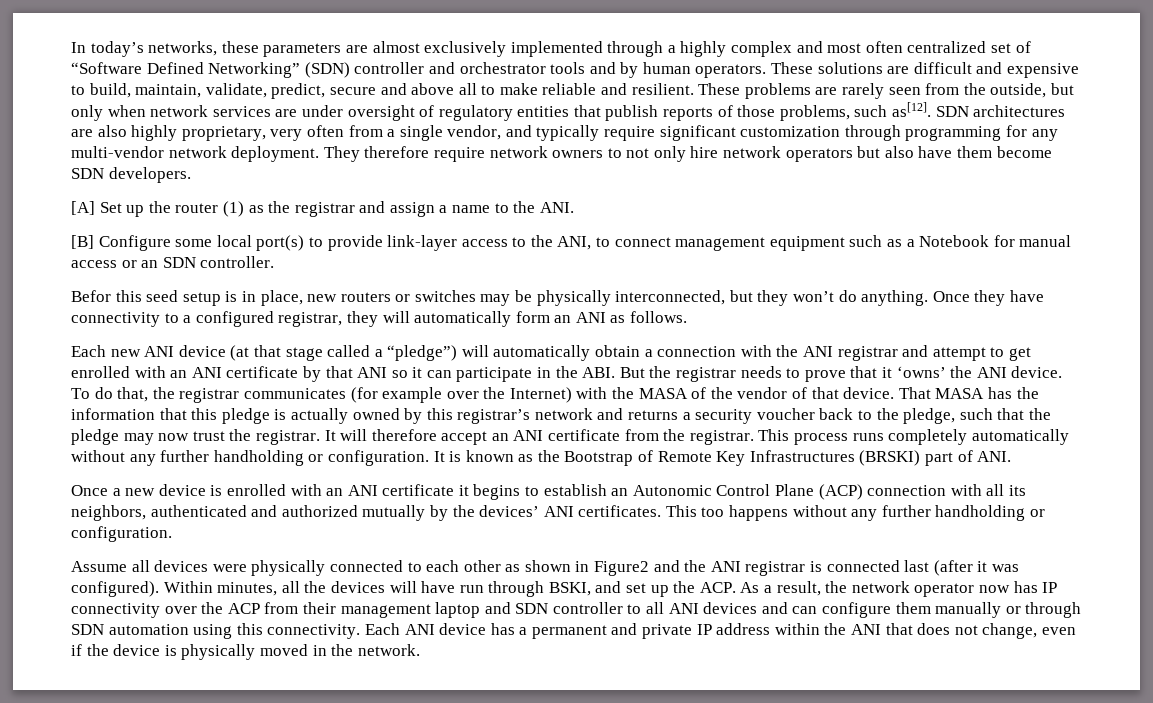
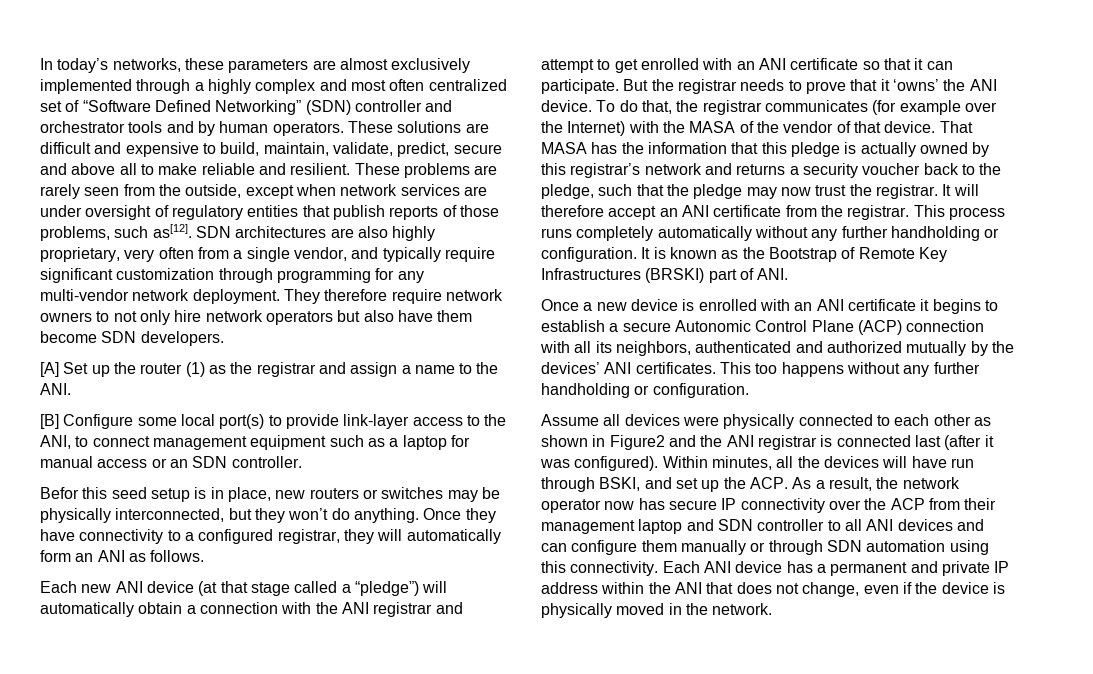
- These problems are rarely seen from the outside, but only when network services are under oversight of regulatory entities that publish reports of those problems, such as[12].
+ These problems are rarely seen from the outside, except when network services are under oversight of regulatory entities that publish reports of those problems, such as[12].
- [B] Configure some local port(s) to provide link-layer access to the ANI, to connect management equipment such as a Notebook for manual access or an SDN controller.
+ [B] Configure some local port(s) to provide link-layer access to the ANI, to connect management equipment such as a laptop for manual access or an SDN controller.
- Each new ANI device (at that stage called a “pledge”) will automatically obtain a connection with the ANI registrar and attempt to get enrolled with an ANI certificate by that ANI so it can participate in the ABI. But the registrar needs to prove that it ‘owns’ the ANI device.
+ Each new ANI device (at that stage called a “pledge”) will automatically obtain a connection with the ANI registrar and attempt to get enrolled with an ANI certificate so that it can participate. But the registrar needs to prove that it ‘owns’ the ANI device.
- Once a new device is enrolled with an ANI certificate it begins to establish an Autonomic Control Plane (ACP) connection with all its neighbors, authenticated and authorized mutually by the devices’ ANI certificates.
+ Once a new device is enrolled with an ANI certificate it begins to establish a secure Autonomic Control Plane (ACP) connection with all its neighbors, authenticated and authorized mutually by the devices’ ANI certificates.
- Within minutes, all the devices will have run through BSKI, and set up the ACP. As a result, the network operator now has IP connectivity over the ACP from their management laptop and SDN controller to all ANI devices and can configure them manually or through SDN automation using this connectivity.
+ Within minutes, all the devices will have run through BSKI, and set up the ACP. As a result, the network operator now has secure IP connectivity over the ACP from their management laptop and SDN controller to all ANI devices and can configure them manually or through SDN automation using this connectivity.

